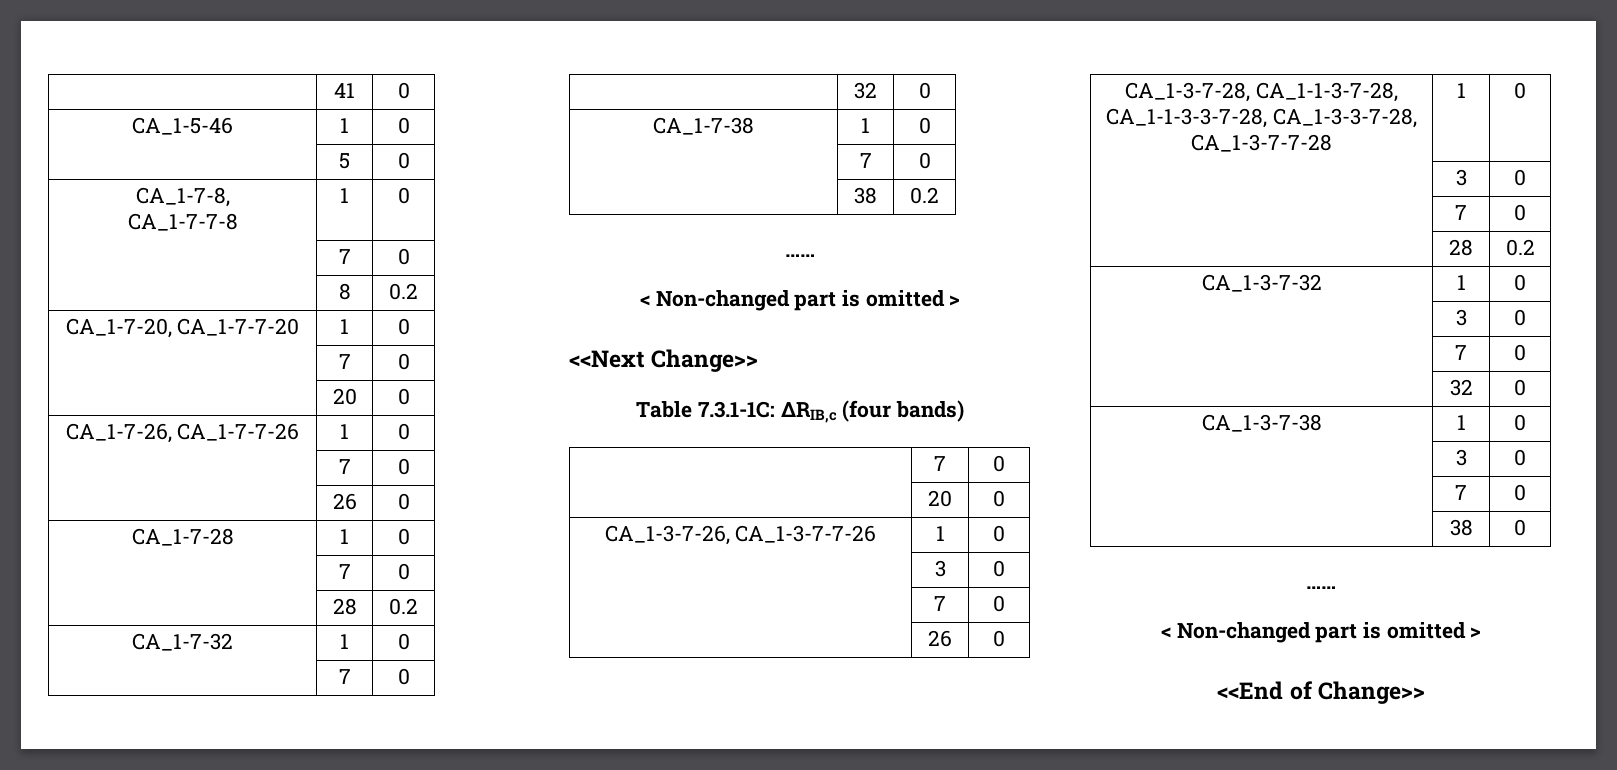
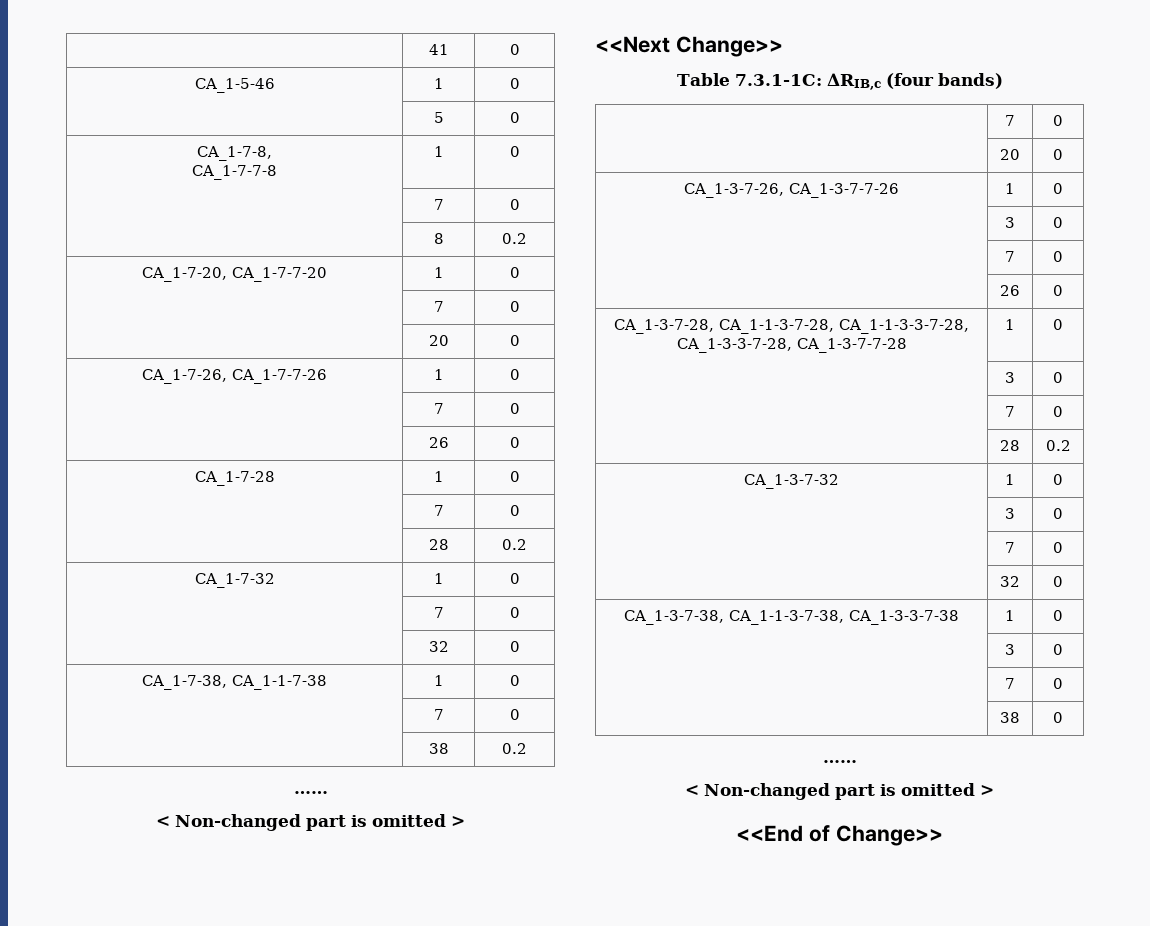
- CA_1-7-38 | 1 | 0
+ CA_1-7-38, CA_1-1-7-38 | 1 | 0
- CA_1-3-7-38 | 1 | 0
+ CA_1-3-7-38, CA_1-1-3-7-38, CA_1-3-3-7-38 | 1 | 0

